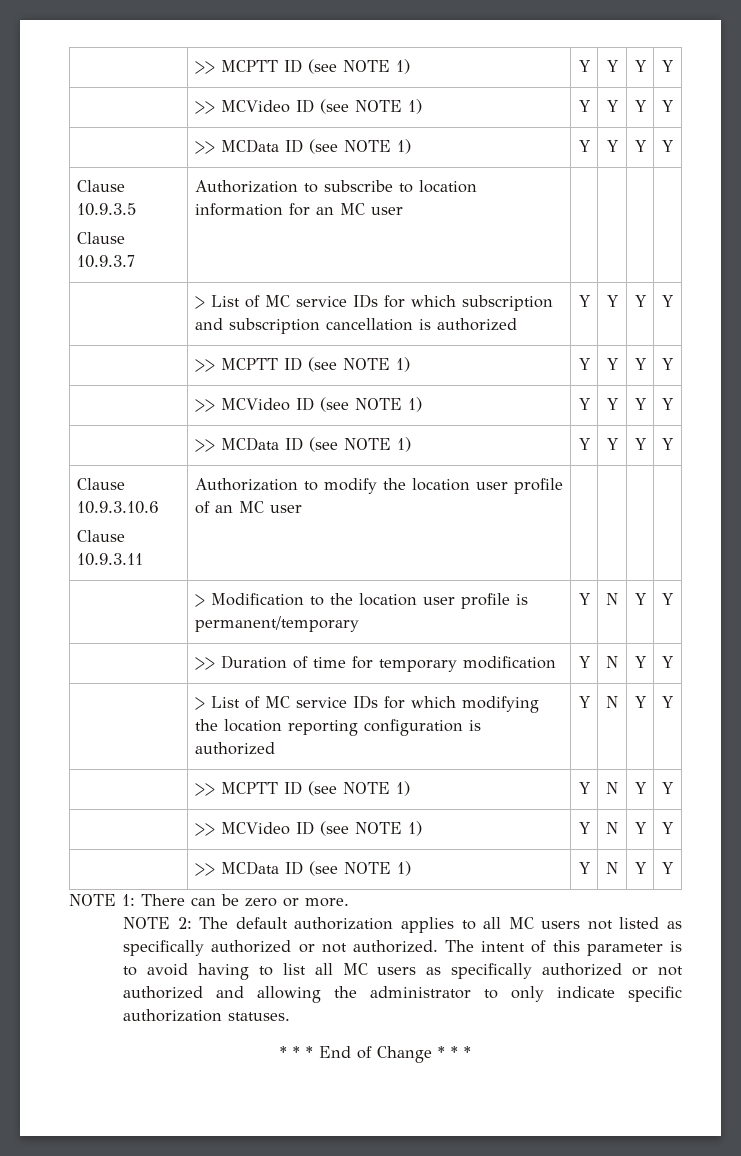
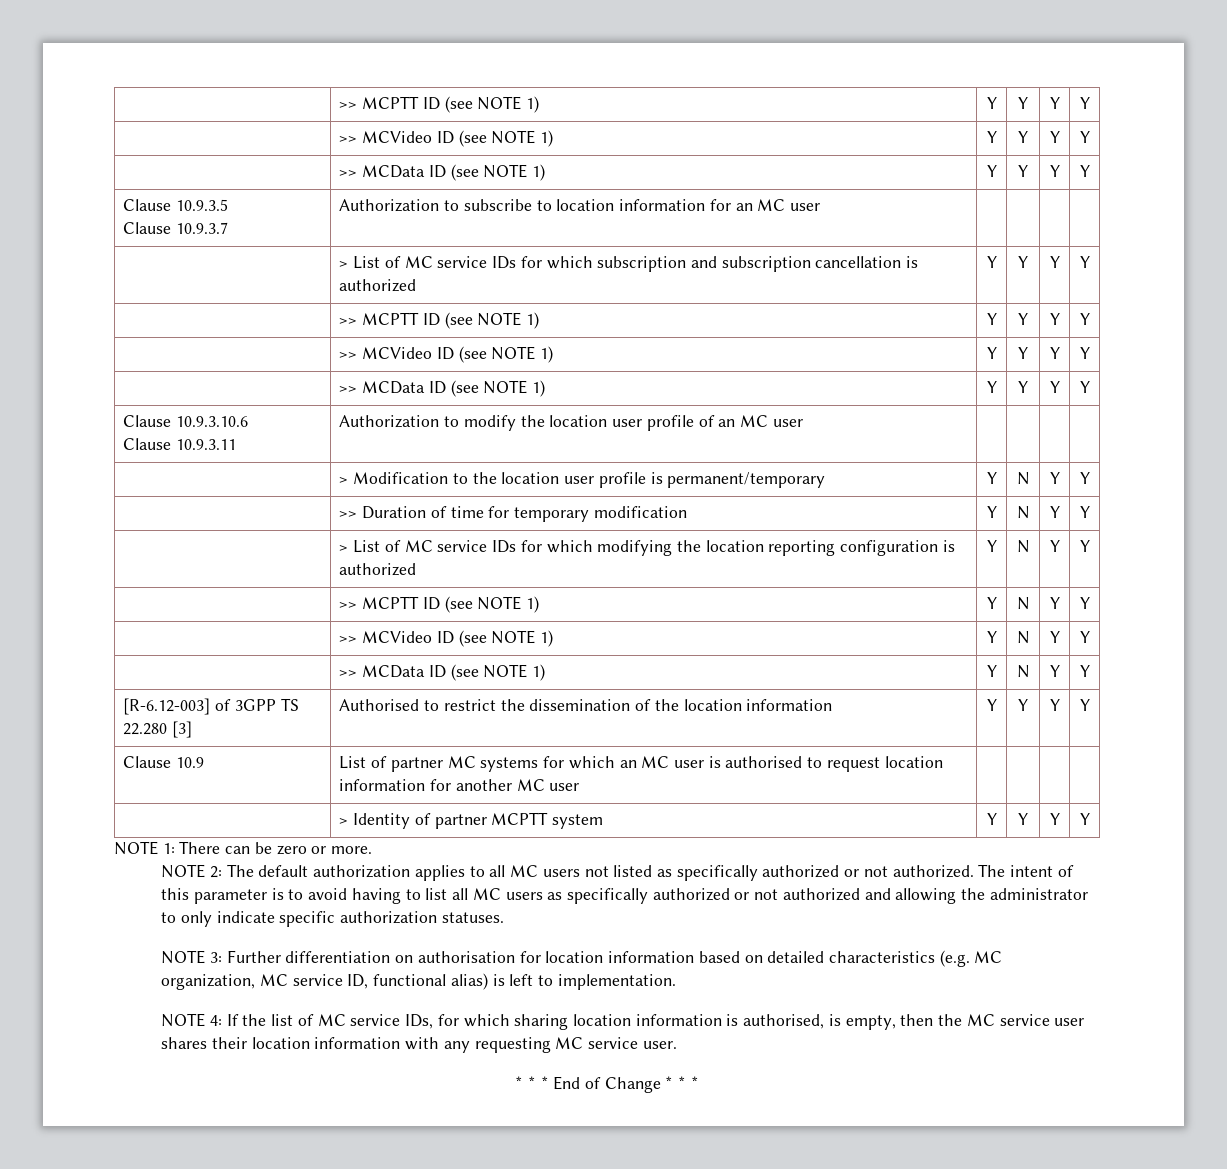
+ [R-6.12-003] of 3GPP TS 22.280 [3] | Authorised to restrict the dissemination of the location information | Y | Y | Y | Y
+ Clause 10.9 | List of partner MC systems for which an MC user is authorised to request location information for another MC user | | | |
+ | > Identity of partner MCPTT system | Y | Y | Y | Y
+ NOTE 3: Further differentiation on authorisation for location information based on detailed characteristics (e.g. MC organization, MC service ID, functional alias) is left to implementation.
+ NOTE 4: If the list of MC service IDs, for which sharing location information is authorised, is empty, then the MC service user shares their location information with any requesting MC service user.

